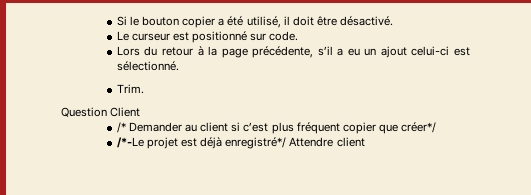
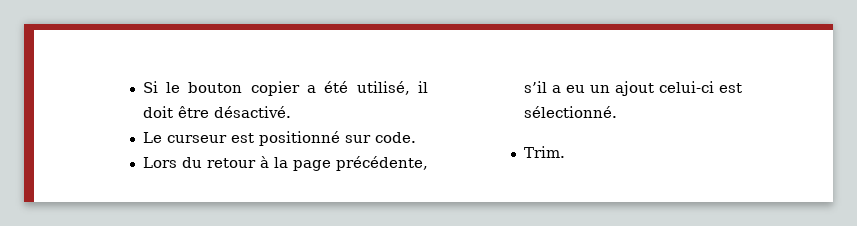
- Question Client
- /* Demander au client si c’est plus fréquent copier que créer*/
- /*-Le projet est déjà enregistré*/ Attendre client

